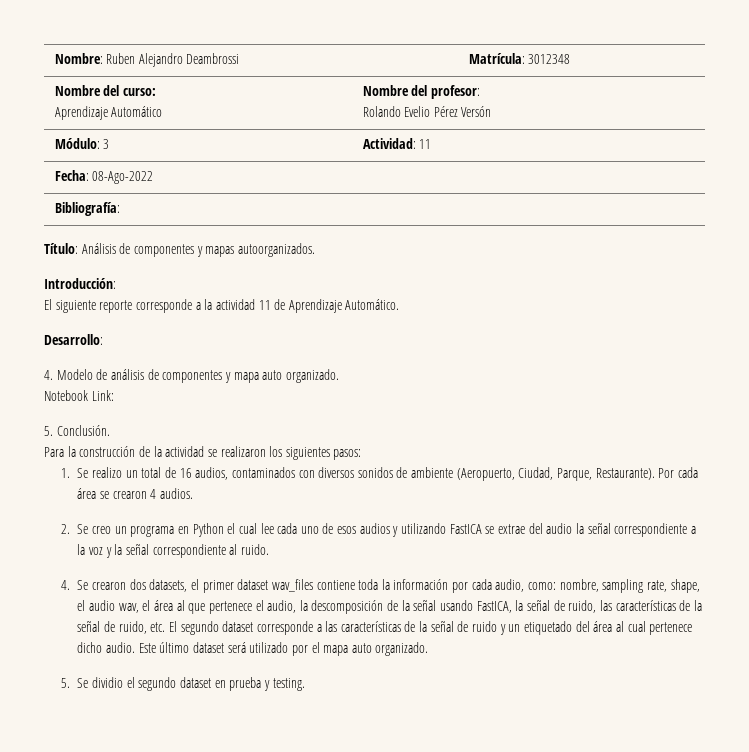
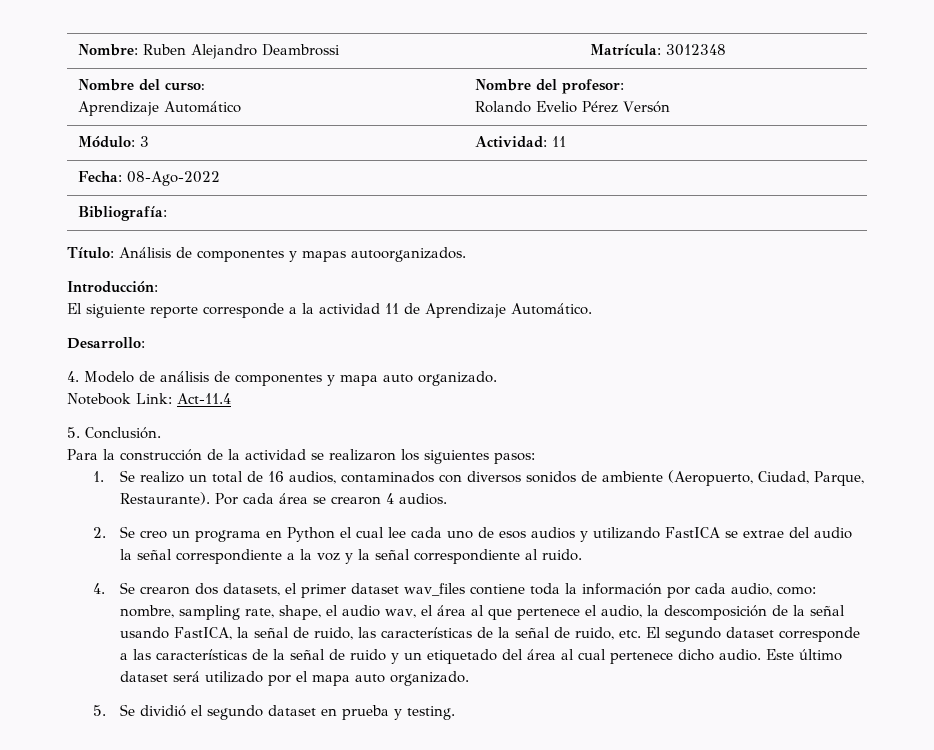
- Notebook Link:
+ Notebook Link: Act-11.4
- 5. Se dividio el segundo dataset en prueba y testing.
+ 5. Se dividió el segundo dataset en prueba y testing.

